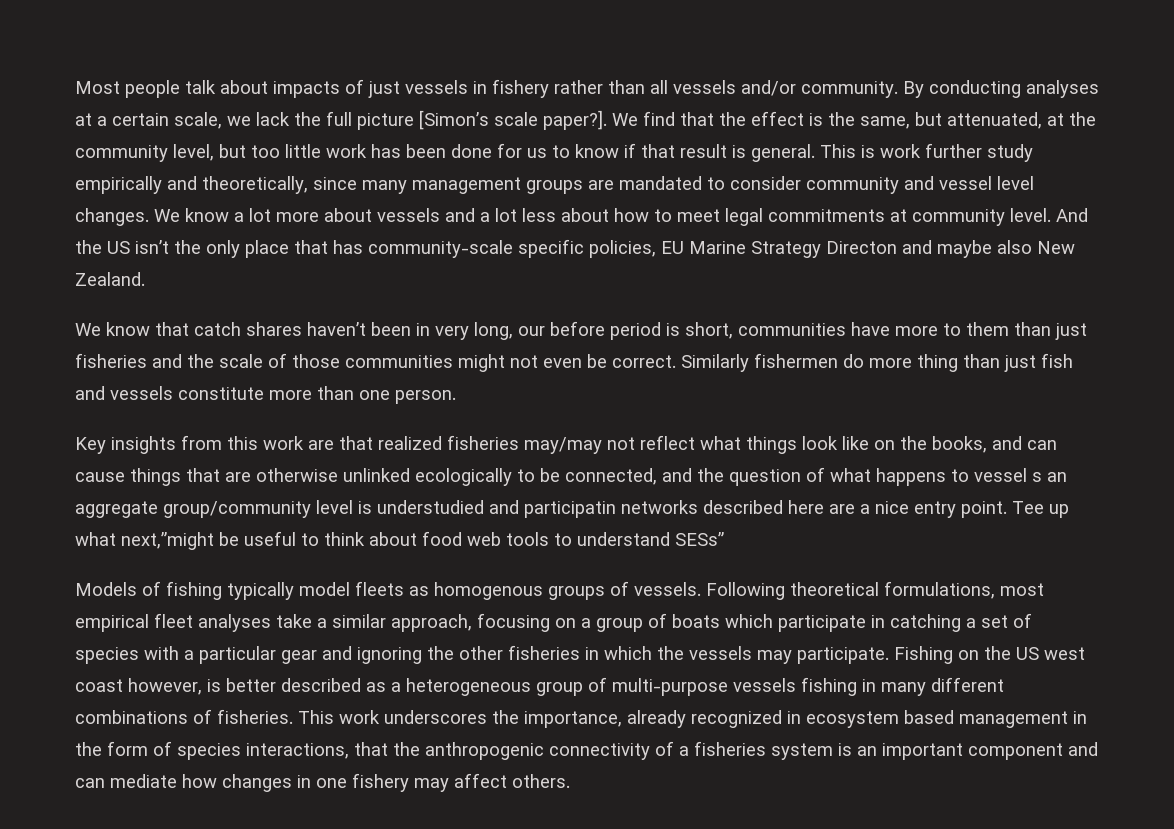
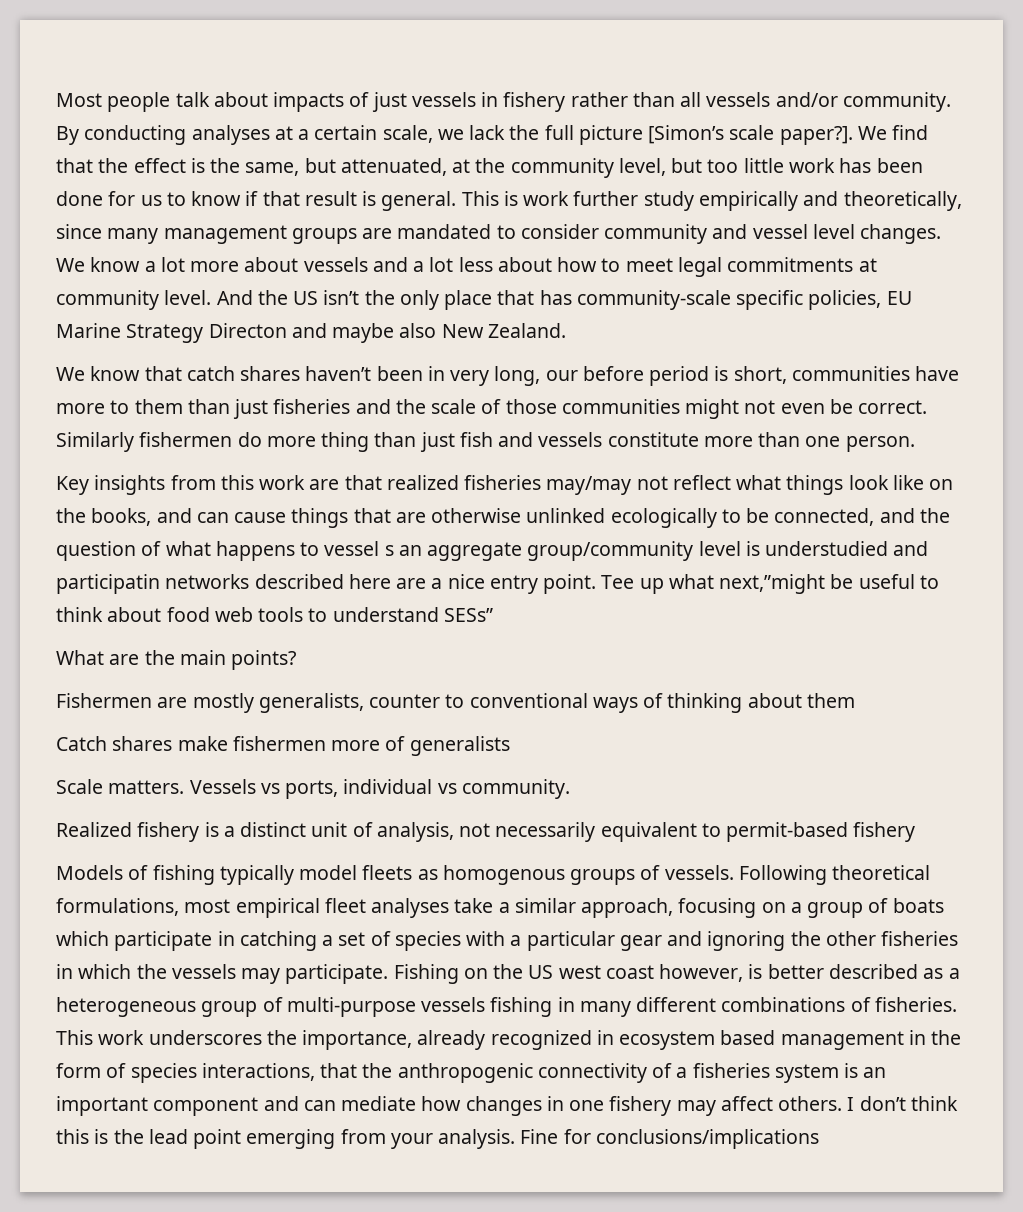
+ What are the main points?
+ Fishermen are mostly generalists, counter to conventional ways of thinking about them
+ Catch shares make fishermen more of generalists
+ Scale matters. Vessels vs ports, individual vs community.
+ Realized fishery is a distinct unit of analysis, not necessarily equivalent to permit-based fishery
+ I don’t think this is the lead point emerging from your analysis. Fine for conclusions/implications

